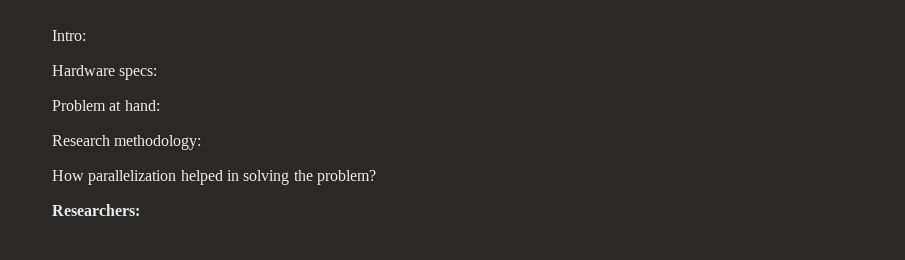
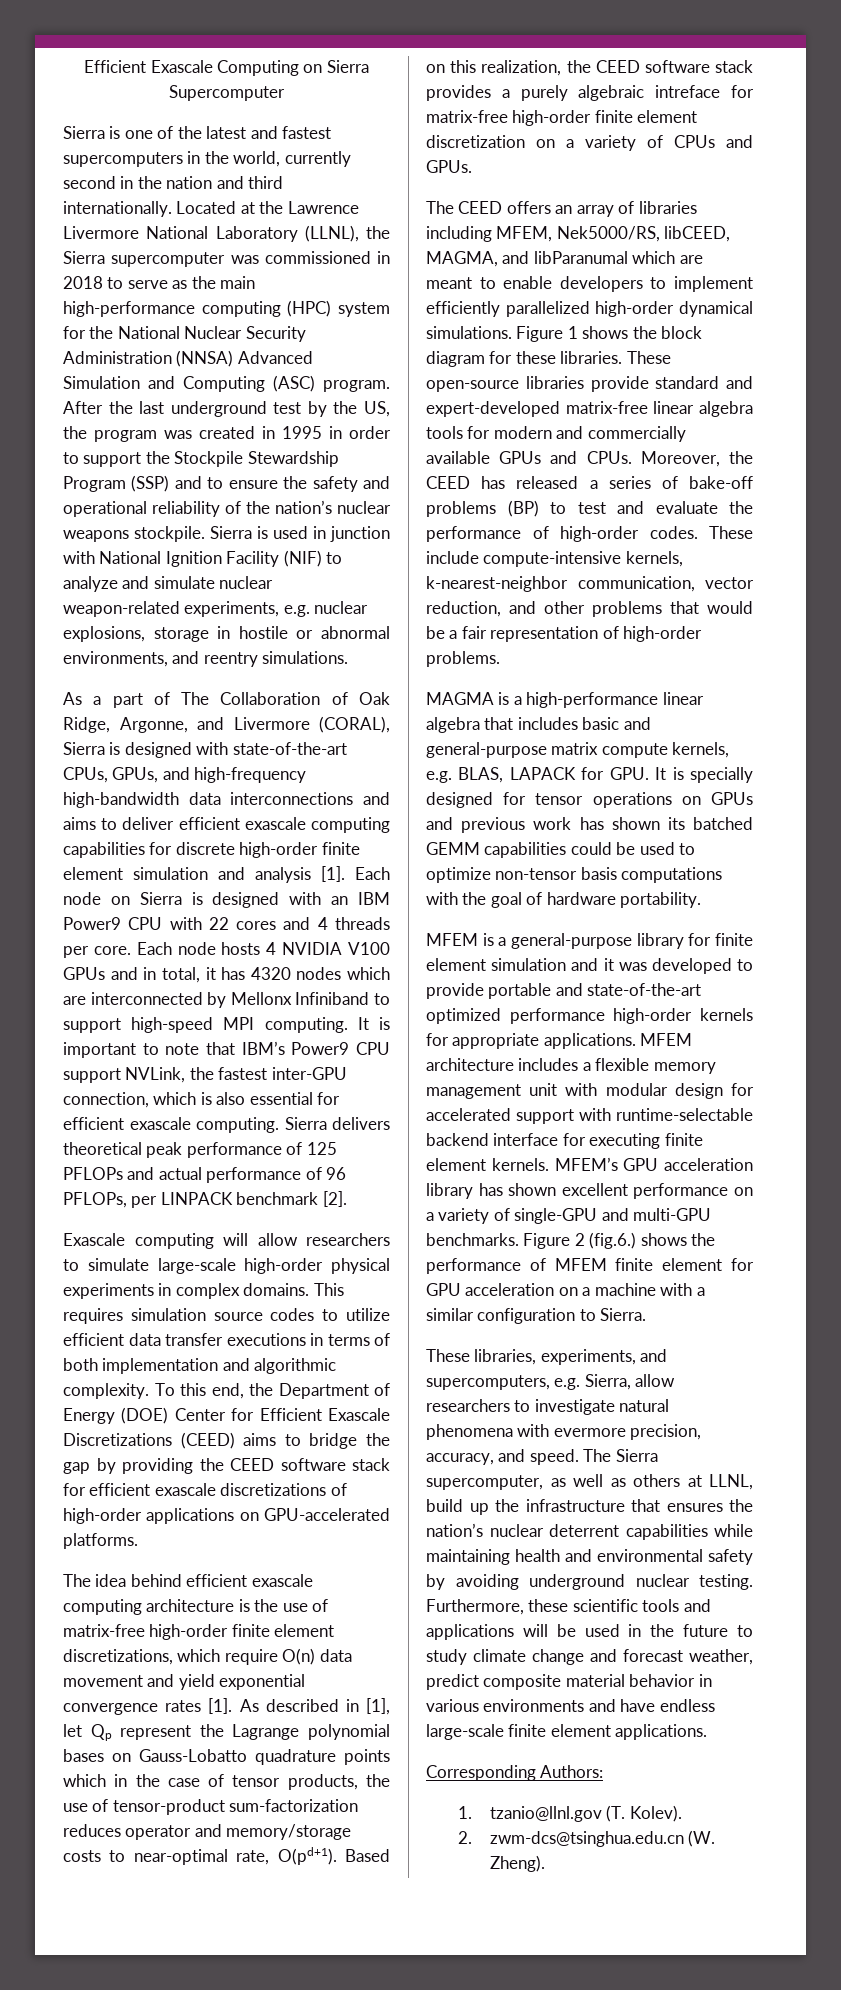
- Intro:
- Hardware specs:
- Problem at hand:
- Research methodology:
- How parallelization helped in solving the problem?
- Researchers:
+ Efficient Exascale Computing on Sierra Supercomputer
+ Sierra is one of the latest and fastest supercomputers in the world, currently second in the nation and third internationally. Located at the Lawrence Livermore National Laboratory (LLNL), the Sierra supercomputer was commissioned in 2018 to serve as the main high-performance computing (HPC) system for the National Nuclear Security Administration (NNSA) Advanced Simulation and Computing (ASC) program. After the last underground test by the US, the program was created in 1995 in order to support the Stockpile Stewardship Program (SSP) and to ensure the safety and operational reliability of the nation’s nuclear weapons stockpile. Sierra is used in junction with National Ignition Facility (NIF) to analyze and simulate nuclear weapon-related experiments, e.g. nuclear explosions, storage in hostile or abnormal environments, and reentry simulations.
+ As a part of The Collaboration of Oak Ridge, Argonne, and Livermore (CORAL), Sierra is designed with state-of-the-art CPUs, GPUs, and high-frequency high-bandwidth data interconnections and aims to deliver efficient exascale computing capabilities for discrete high-order finite element simulation and analysis [1]. Each node on Sierra is designed with an IBM Power9 CPU with 22 cores and 4 threads per core. Each node hosts 4 NVIDIA V100 GPUs and in total, it has 4320 nodes which are interconnected by Mellonx Infiniband to support high-speed MPI computing. It is important to note that IBM’s Power9 CPU support NVLink, the fastest inter-GPU connection, which is also essential for efficient exascale computing. Sierra delivers theoretical peak performance of 125 PFLOPs and actual performance of 96 PFLOPs, per LINPACK benchmark [2].
+ Exascale computing will allow researchers to simulate large-scale high-order physical experiments in complex domains. This requires simulation source codes to utilize efficient data transfer executions in terms of both implementation and algorithmic complexity. To this end, the Department of Energy (DOE) Center for Efficient Exascale Discretizations (CEED) aims to bridge the gap by providing the CEED software stack for efficient exascale discretizations of high-order applications on GPU-accelerated platforms.
+ The idea behind efficient exascale computing architecture is the use of matrix-free high-order finite element discretizations, which require O(n) data movement and yield exponential convergence rates [1]. As described in [1], let Qp represent the Lagrange polynomial bases on Gauss-Lobatto quadrature points which in the case of tensor products, the use of tensor-product sum-factorization reduces operator and memory/storage costs to near-optimal rate, O(pd+1). Based on this realization, the CEED software stack provides a purely algebraic intreface for matrix-free high-order finite element discretization on a variety of CPUs and GPUs.
+ The CEED offers an array of libraries including MFEM, Nek5000/RS, libCEED, MAGMA, and libParanumal which are meant to enable developers to implement efficiently parallelized high-order dynamical simulations. Figure 1 shows the block diagram for these libraries. These open-source libraries provide standard and expert-developed matrix-free linear algebra tools for modern and commercially available GPUs and CPUs. Moreover, the CEED has released a series of bake-off problems (BP) to test and evaluate the performance of high-order codes. These include compute-intensive kernels, k-nearest-neighbor communication, vector reduction, and other problems that would be a fair representation of high-order problems.
+ MAGMA is a high-performance linear algebra that includes basic and general-purpose matrix compute kernels, e.g. BLAS, LAPACK for GPU. It is specially designed for tensor operations on GPUs and previous work has shown its batched GEMM capabilities could be used to optimize non-tensor basis computations with the goal of hardware portability.
+ MFEM is a general-purpose library for finite element simulation and it was developed to provide portable and state-of-the-art optimized performance high-order kernels for appropriate applications. MFEM architecture includes a flexible memory management unit with modular design for accelerated support with runtime-selectable backend interface for executing finite element kernels. MFEM’s GPU acceleration library has shown excellent performance on a variety of single-GPU and multi-GPU benchmarks. Figure 2 (fig.6.) shows the performance of MFEM finite element for GPU acceleration on a machine with a similar configuration to Sierra.
+ These libraries, experiments, and supercomputers, e.g. Sierra, allow researchers to investigate natural phenomena with evermore precision, accuracy, and speed. The Sierra supercomputer, as well as others at LLNL, build up the infrastructure that ensures the nation’s nuclear deterrent capabilities while maintaining health and environmental safety by avoiding underground nuclear testing. Furthermore, these scientific tools and applications will be used in the future to study climate change and forecast weather, predict composite material behavior in various environments and have endless large-scale finite element applications.
+ Corresponding Authors:
+ 1. tzanio@llnl.gov (T. Kolev).
+ 2. zwm-dcs@tsinghua.edu.cn (W. Zheng).

